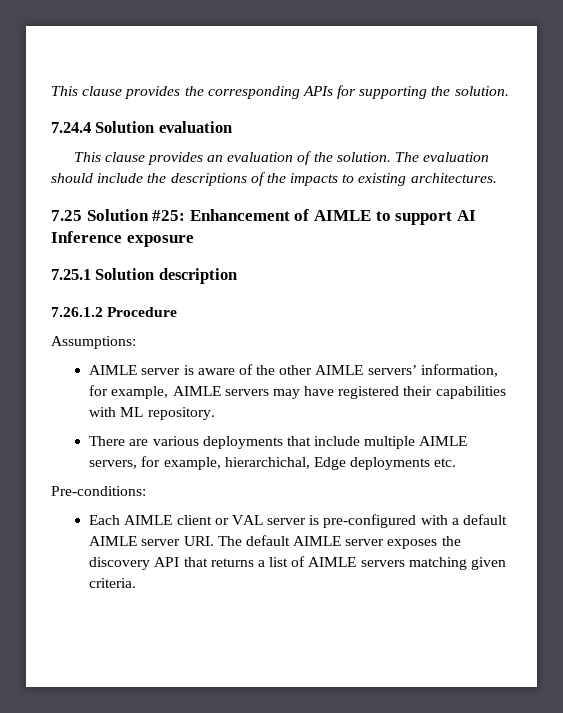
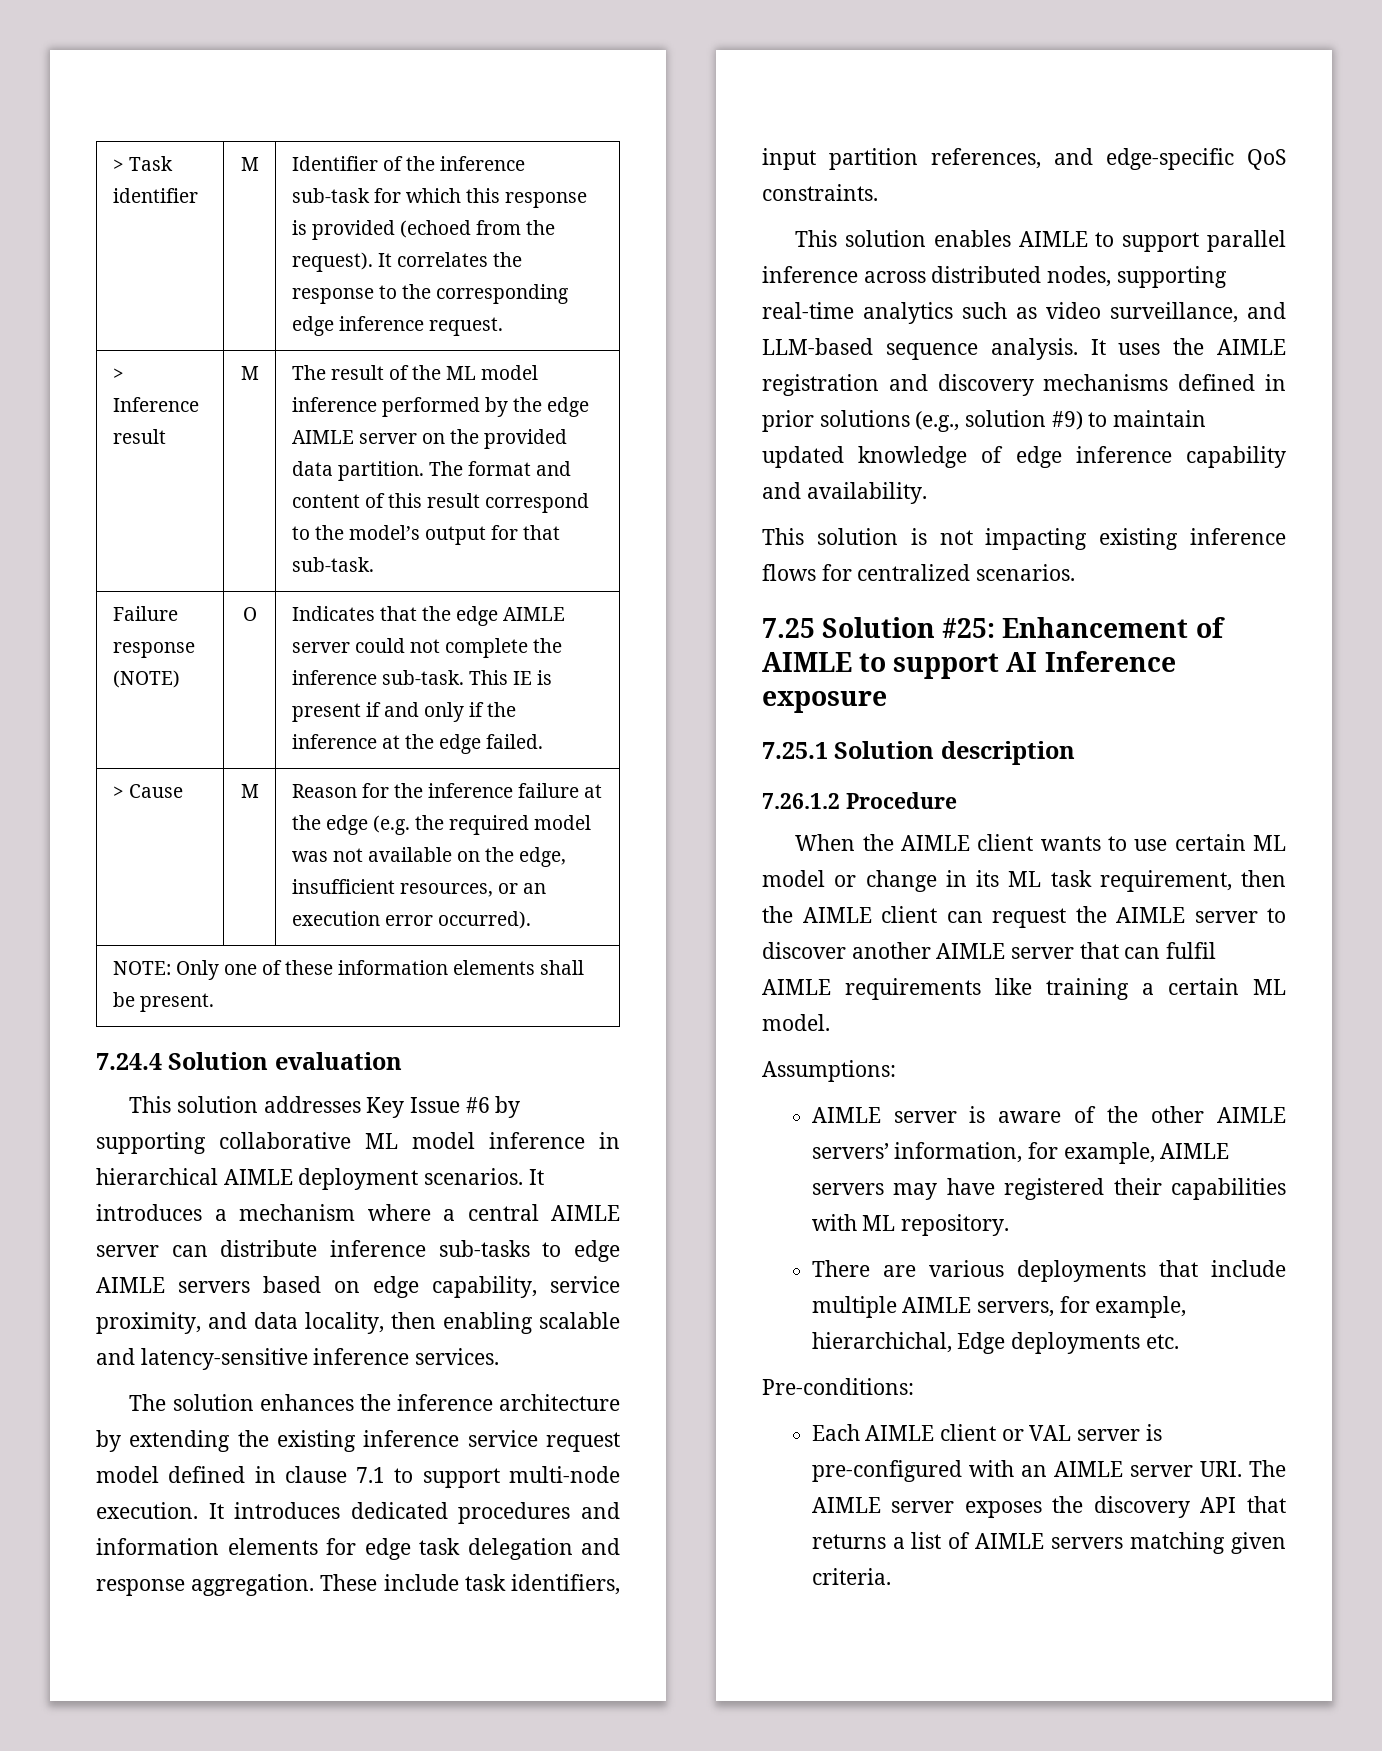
- This clause provides the corresponding APIs for supporting the solution.
+ > Task identifier | M | Identifier of the inference sub-task for which this response is provided (echoed from the request). It correlates the response to the corresponding edge inference request.
+ > Inference result | M | The result of the ML model inference performed by the edge AIMLE server on the provided data partition. The format and content of this result correspond to the model’s output for that sub-task.
+ Failure response (NOTE) | O | Indicates that the edge AIMLE server could not complete the inference sub-task. This IE is present if and only if the inference at the edge failed.
+ > Cause | M | Reason for the inference failure at the edge (e.g. the required model was not available on the edge, insufficient resources, or an execution error occurred).
+ NOTE: Only one of these information elements shall be present.
  7.24.4 Solution evaluation
- This clause provides an evaluation of the solution. The evaluation should include the descriptions of the impacts to existing architectures.
+ This solution addresses Key Issue #6 by supporting collaborative ML model inference in hierarchical AIMLE deployment scenarios. It introduces a mechanism where a central AIMLE server can distribute inference sub-tasks to edge AIMLE servers based on edge capability, service proximity, and data locality, then enabling scalable and latency-sensitive inference services.
+ The solution enhances the inference architecture by extending the existing inference service request model defined in clause 7.1 to support multi-node execution. It introduces dedicated procedures and information elements for edge task delegation and response aggregation. These include task identifiers, input partition references, and edge-specific QoS constraints.
+ This solution enables AIMLE to support parallel inference across distributed nodes, supporting real-time analytics such as video surveillance, and LLM-based sequence analysis. It uses the AIMLE registration and discovery mechanisms defined in prior solutions (e.g., solution #9) to maintain updated knowledge of edge inference capability and availability.
+ This solution is not impacting existing inference flows for centralized scenarios.
+ When the AIMLE client wants to use certain ML model or change in its ML task requirement, then the AIMLE client can request the AIMLE server to discover another AIMLE server that can fulfil AIMLE requirements like training a certain ML model.
- Each AIMLE client or VAL server is pre-configured with a default AIMLE server URI. The default AIMLE server exposes the discovery API that returns a list of AIMLE servers matching given criteria.
+ Each AIMLE client or VAL server is pre-configured with an AIMLE server URI. The AIMLE server exposes the discovery API that returns a list of AIMLE servers matching given criteria.

